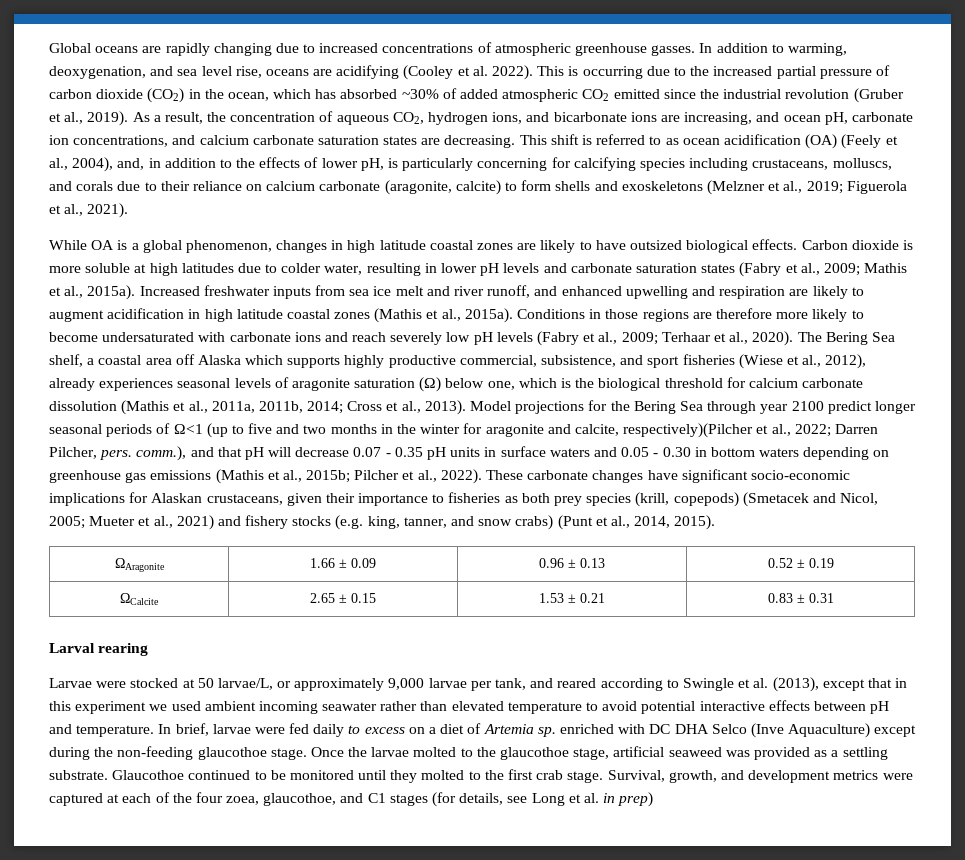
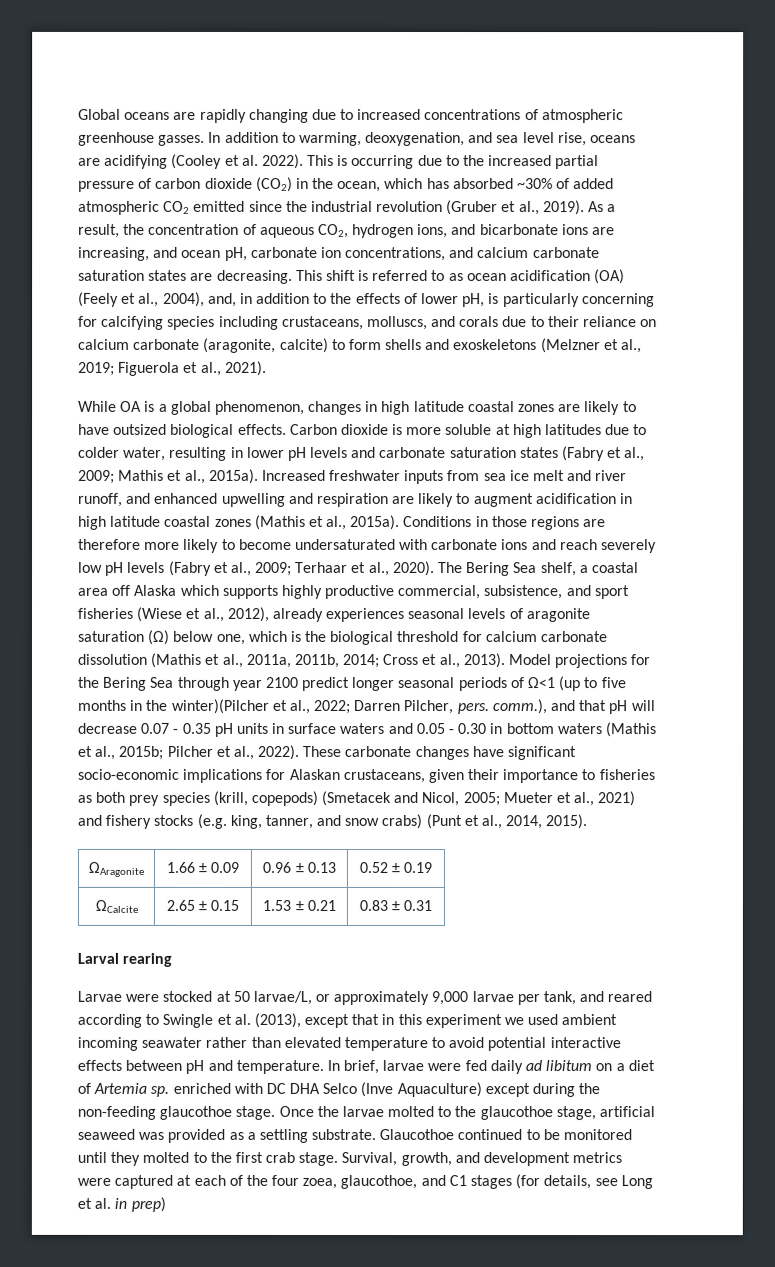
- Model projections for the Bering Sea through year 2100 predict longer seasonal periods of Ω<1 (up to five and two months in the winter for aragonite and calcite, respectively)(Pilcher et al., 2022; Darren Pilcher, pers. comm.), and that pH will decrease 0.07 - 0.35 pH units in surface waters and 0.05 - 0.30 in bottom waters depending on greenhouse gas emissions (Mathis et al., 2015b; Pilcher et al., 2022).
+ Model projections for the Bering Sea through year 2100 predict longer seasonal periods of Ω<1 (up to five months in the winter)(Pilcher et al., 2022; Darren Pilcher, pers. comm.), and that pH will decrease 0.07 - 0.35 pH units in surface waters and 0.05 - 0.30 in bottom waters (Mathis et al., 2015b; Pilcher et al., 2022).
- In brief, larvae were fed daily to excess on a diet of Artemia sp. enriched with DC DHA Selco (Inve Aquaculture) except during the non-feeding glaucothoe stage.
+ In brief, larvae were fed daily ad libitum on a diet of Artemia sp. enriched with DC DHA Selco (Inve Aquaculture) except during the non-feeding glaucothoe stage.

